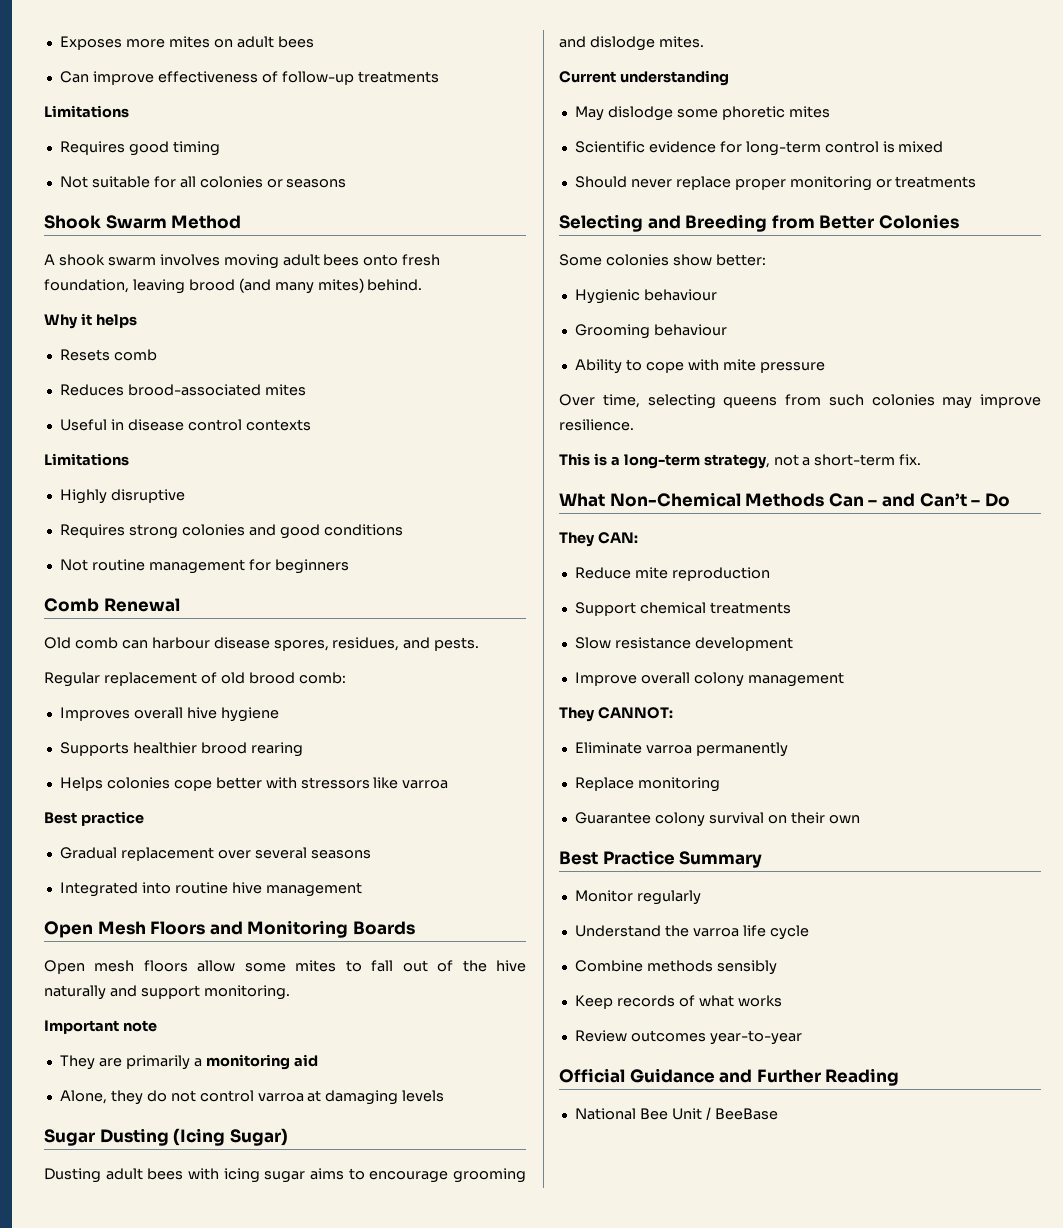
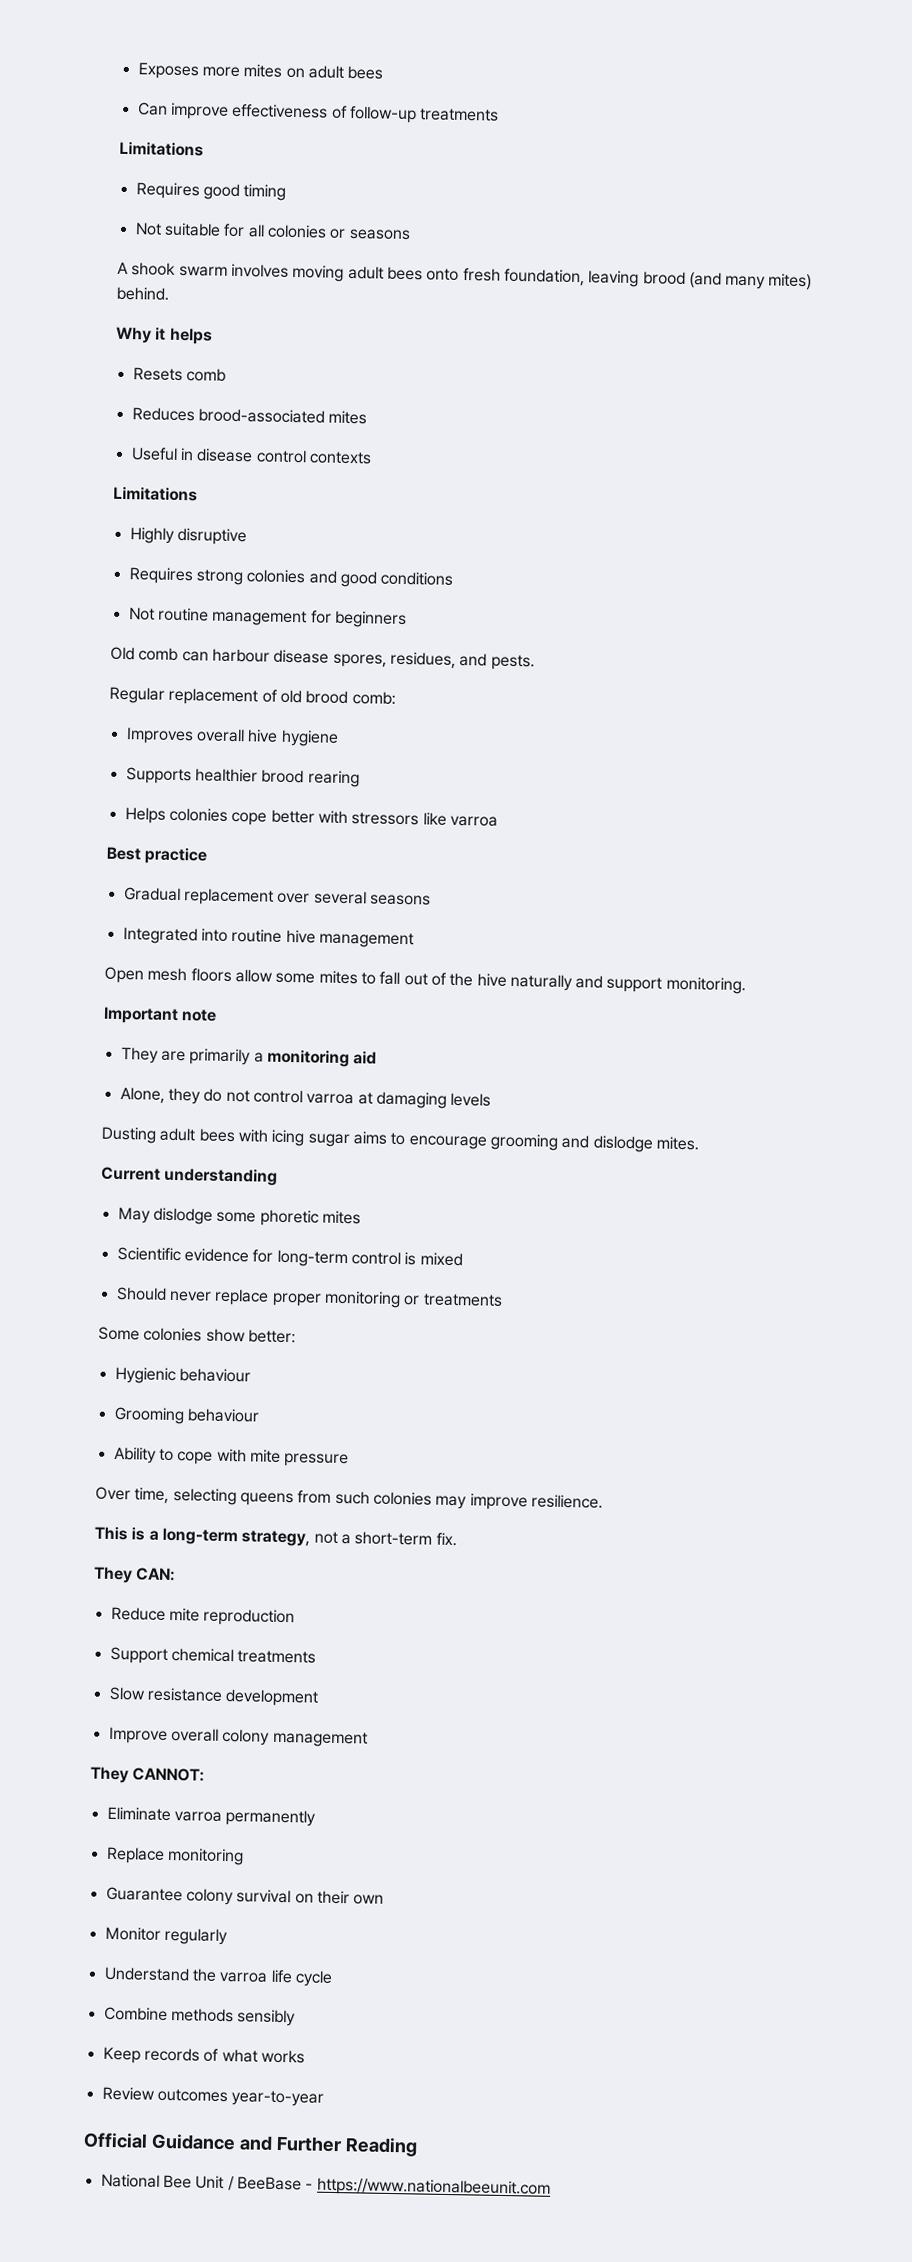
- Shook Swarm Method
- Comb Renewal
- Open Mesh Floors and Monitoring Boards
- Sugar Dusting (Icing Sugar)
- Selecting and Breeding from Better Colonies
- What Non-Chemical Methods Can – and Can’t – Do
- Best Practice Summary
- National Bee Unit / BeeBase
+ National Bee Unit / BeeBase - https://www.nationalbeeunit.com

